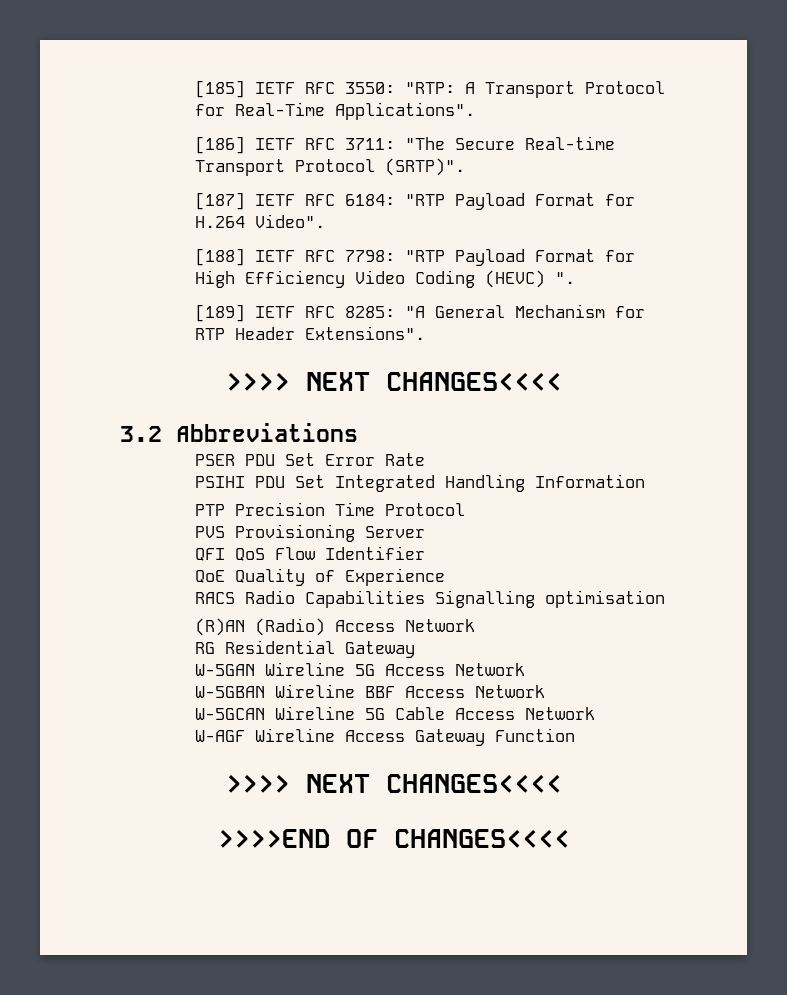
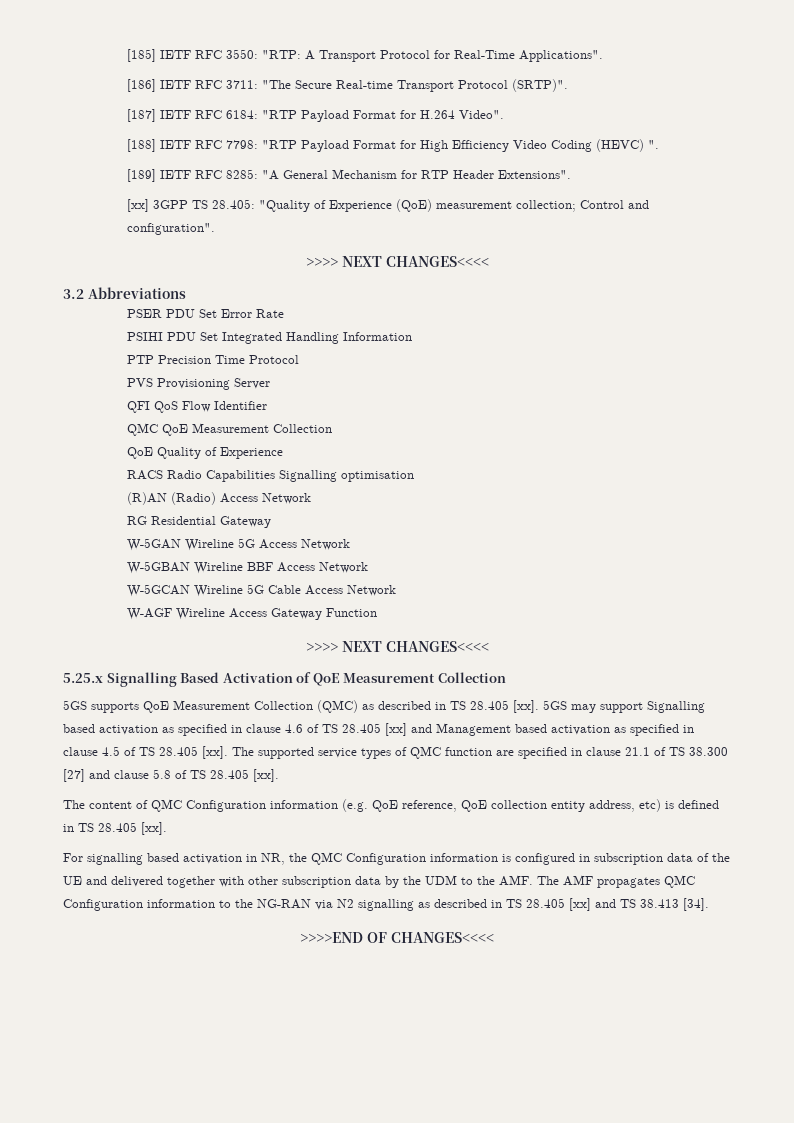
+ [xx] 3GPP TS 28.405: "Quality of Experience (QoE) measurement collection; Control and configuration".
+ QMC QoE Measurement Collection
+ 5.25.x Signalling Based Activation of QoE Measurement Collection
+ 5GS supports QoE Measurement Collection (QMC) as described in TS 28.405 [xx]. 5GS may support Signalling based activation as specified in clause 4.6 of TS 28.405 [xx] and Management based activation as specified in clause 4.5 of TS 28.405 [xx]. The supported service types of QMC function are specified in clause 21.1 of TS 38.300 [27] and clause 5.8 of TS 28.405 [xx].
+ The content of QMC Configuration information (e.g. QoE reference, QoE collection entity address, etc) is defined in TS 28.405 [xx].
+ For signalling based activation in NR, the QMC Configuration information is configured in subscription data of the UE and delivered together with other subscription data by the UDM to the AMF. The AMF propagates QMC Configuration information to the NG-RAN via N2 signalling as described in TS 28.405 [xx] and TS 38.413 [34].

